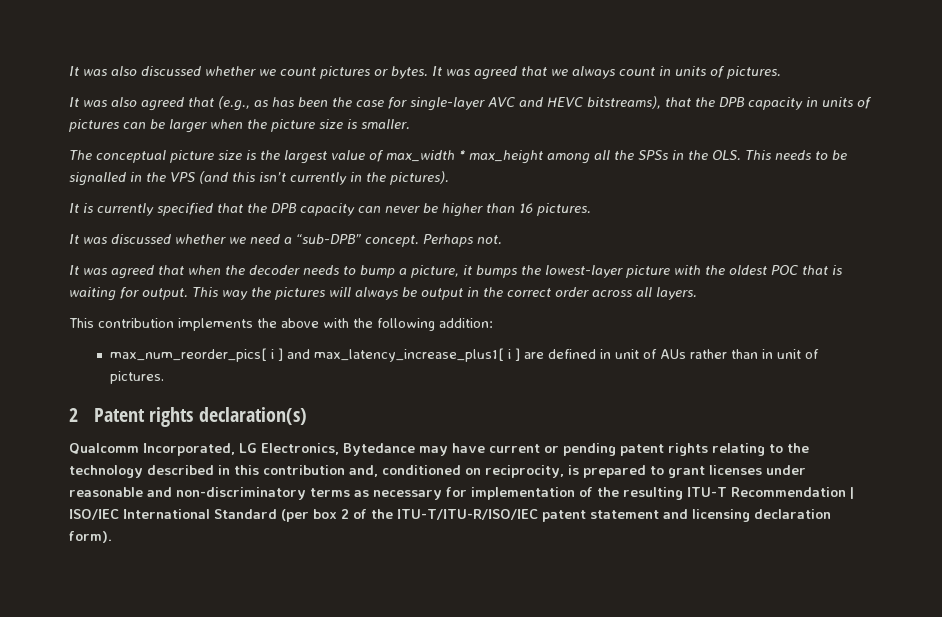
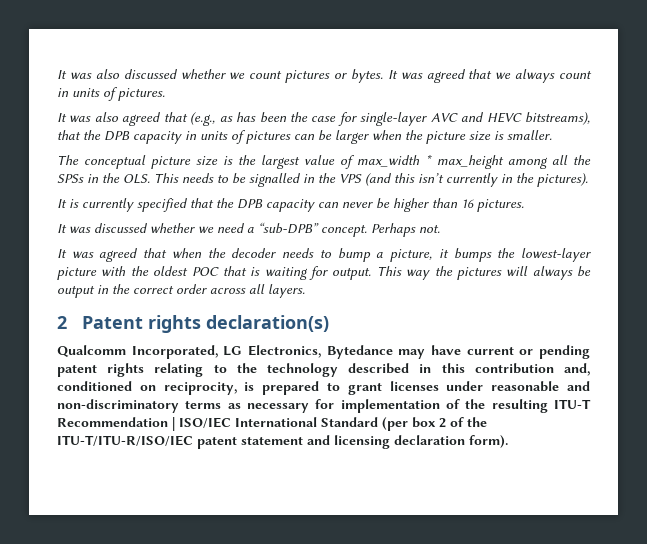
- This contribution implements the above with the following addition:
- max_num_reorder_pics[ i ] and max_latency_increase_plus1[ i ] are defined in unit of AUs rather than in unit of pictures.

